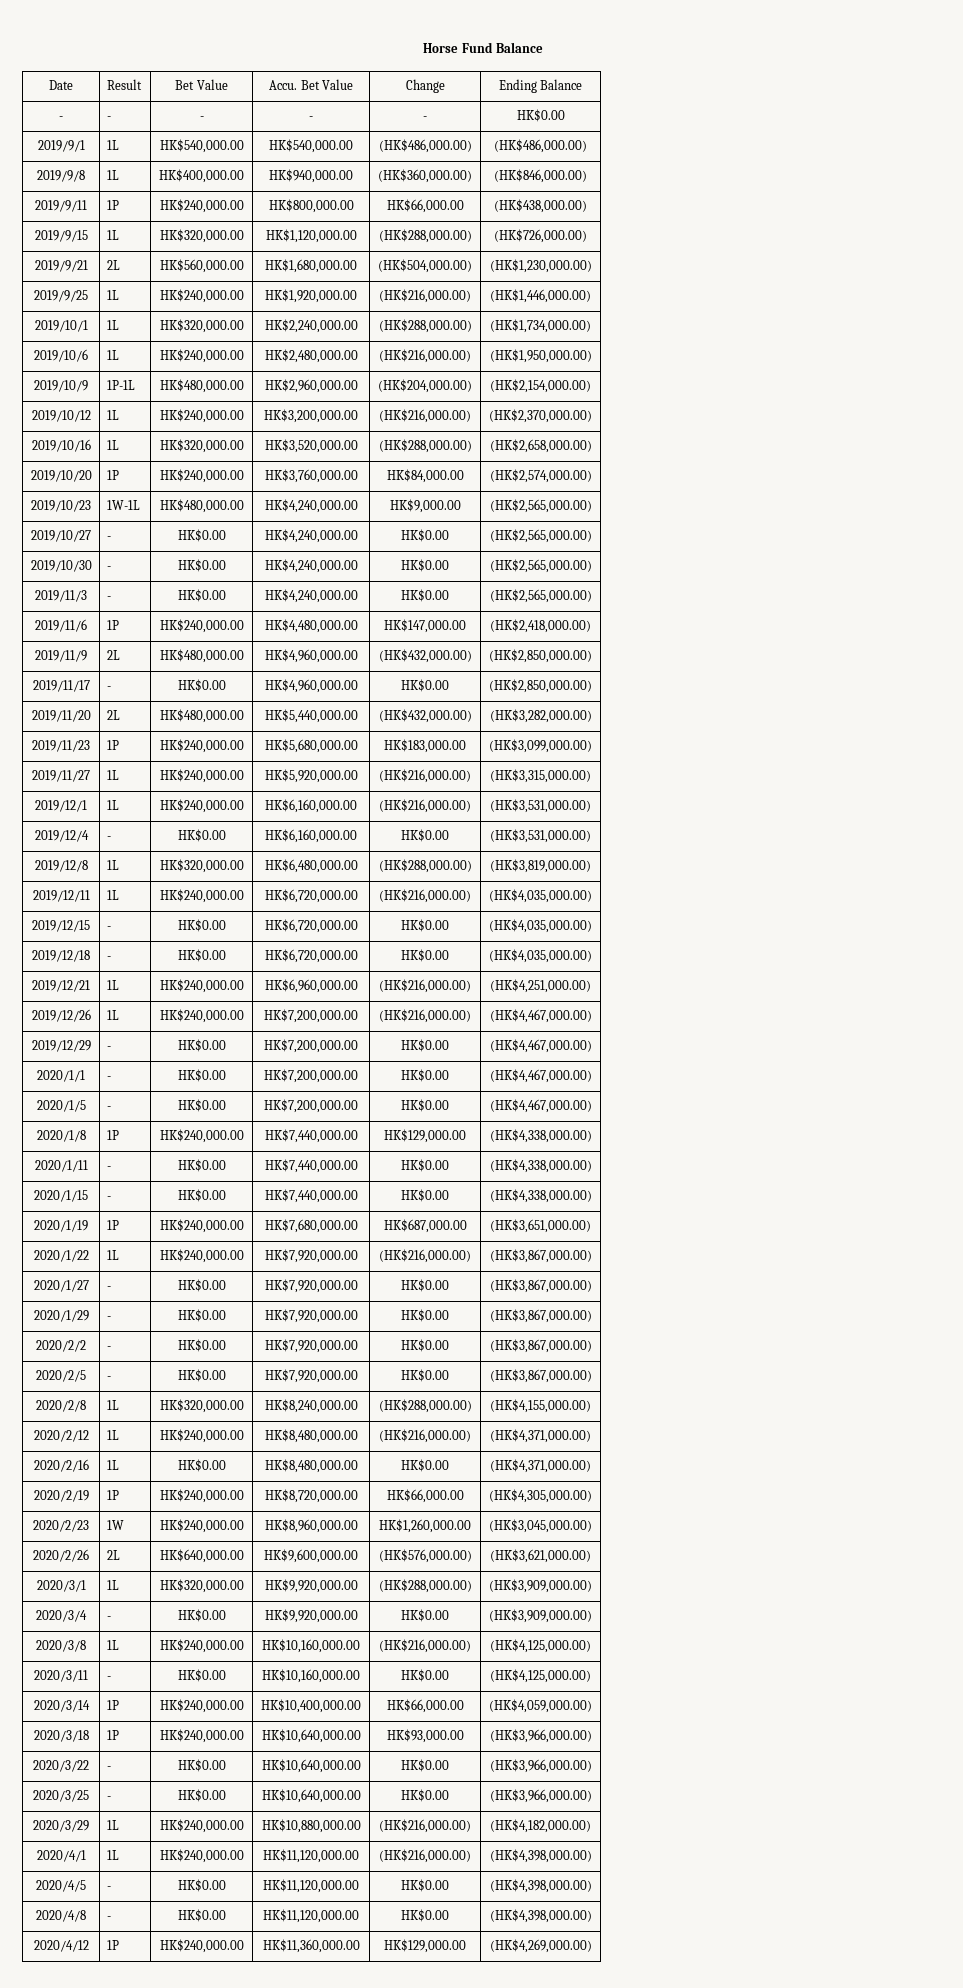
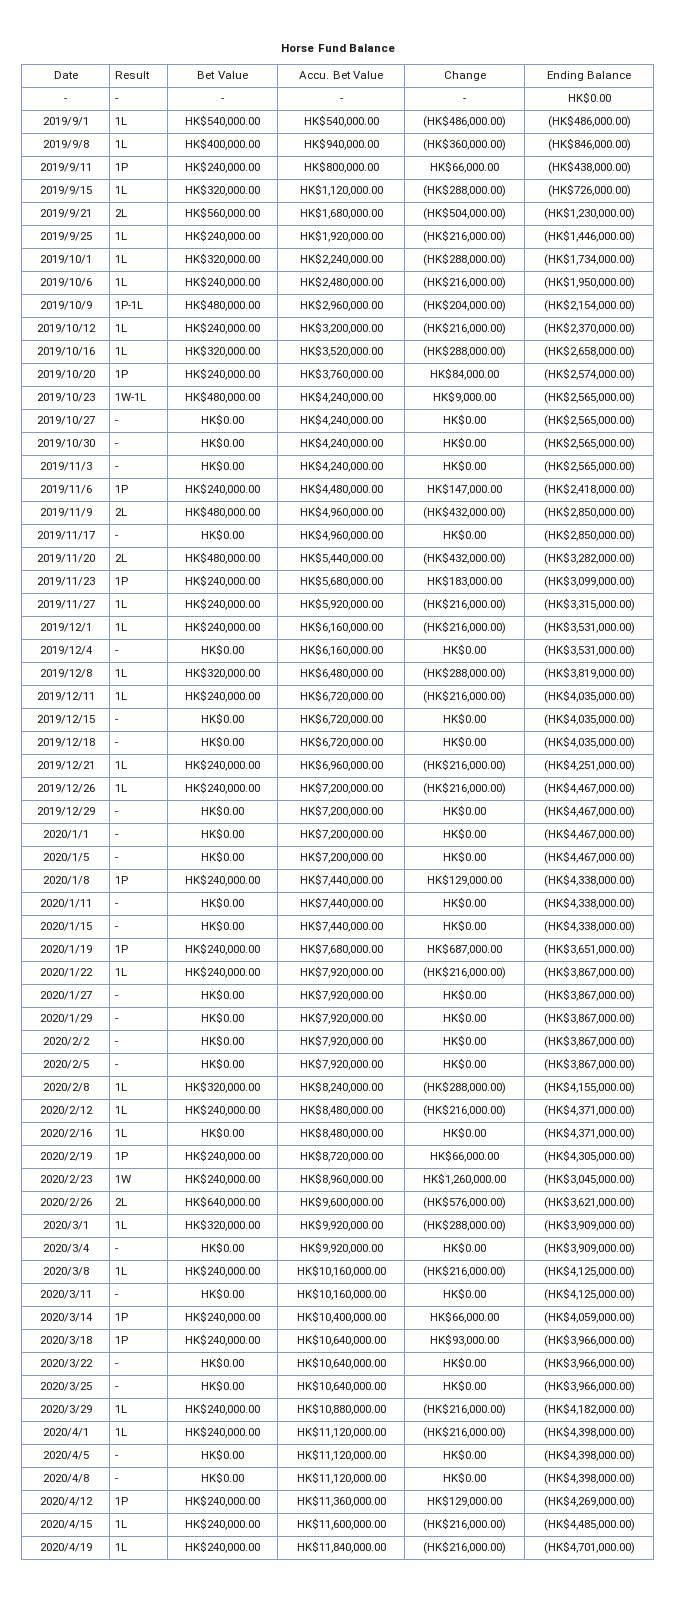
+ 2020/4/15 | 1L | HK$240,000.00 | HK$11,600,000.00 | (HK$216,000.00) | (HK$4,485,000.00)
+ 2020/4/19 | 1L | HK$240,000.00 | HK$11,840,000.00 | (HK$216,000.00) | (HK$4,701,000.00)

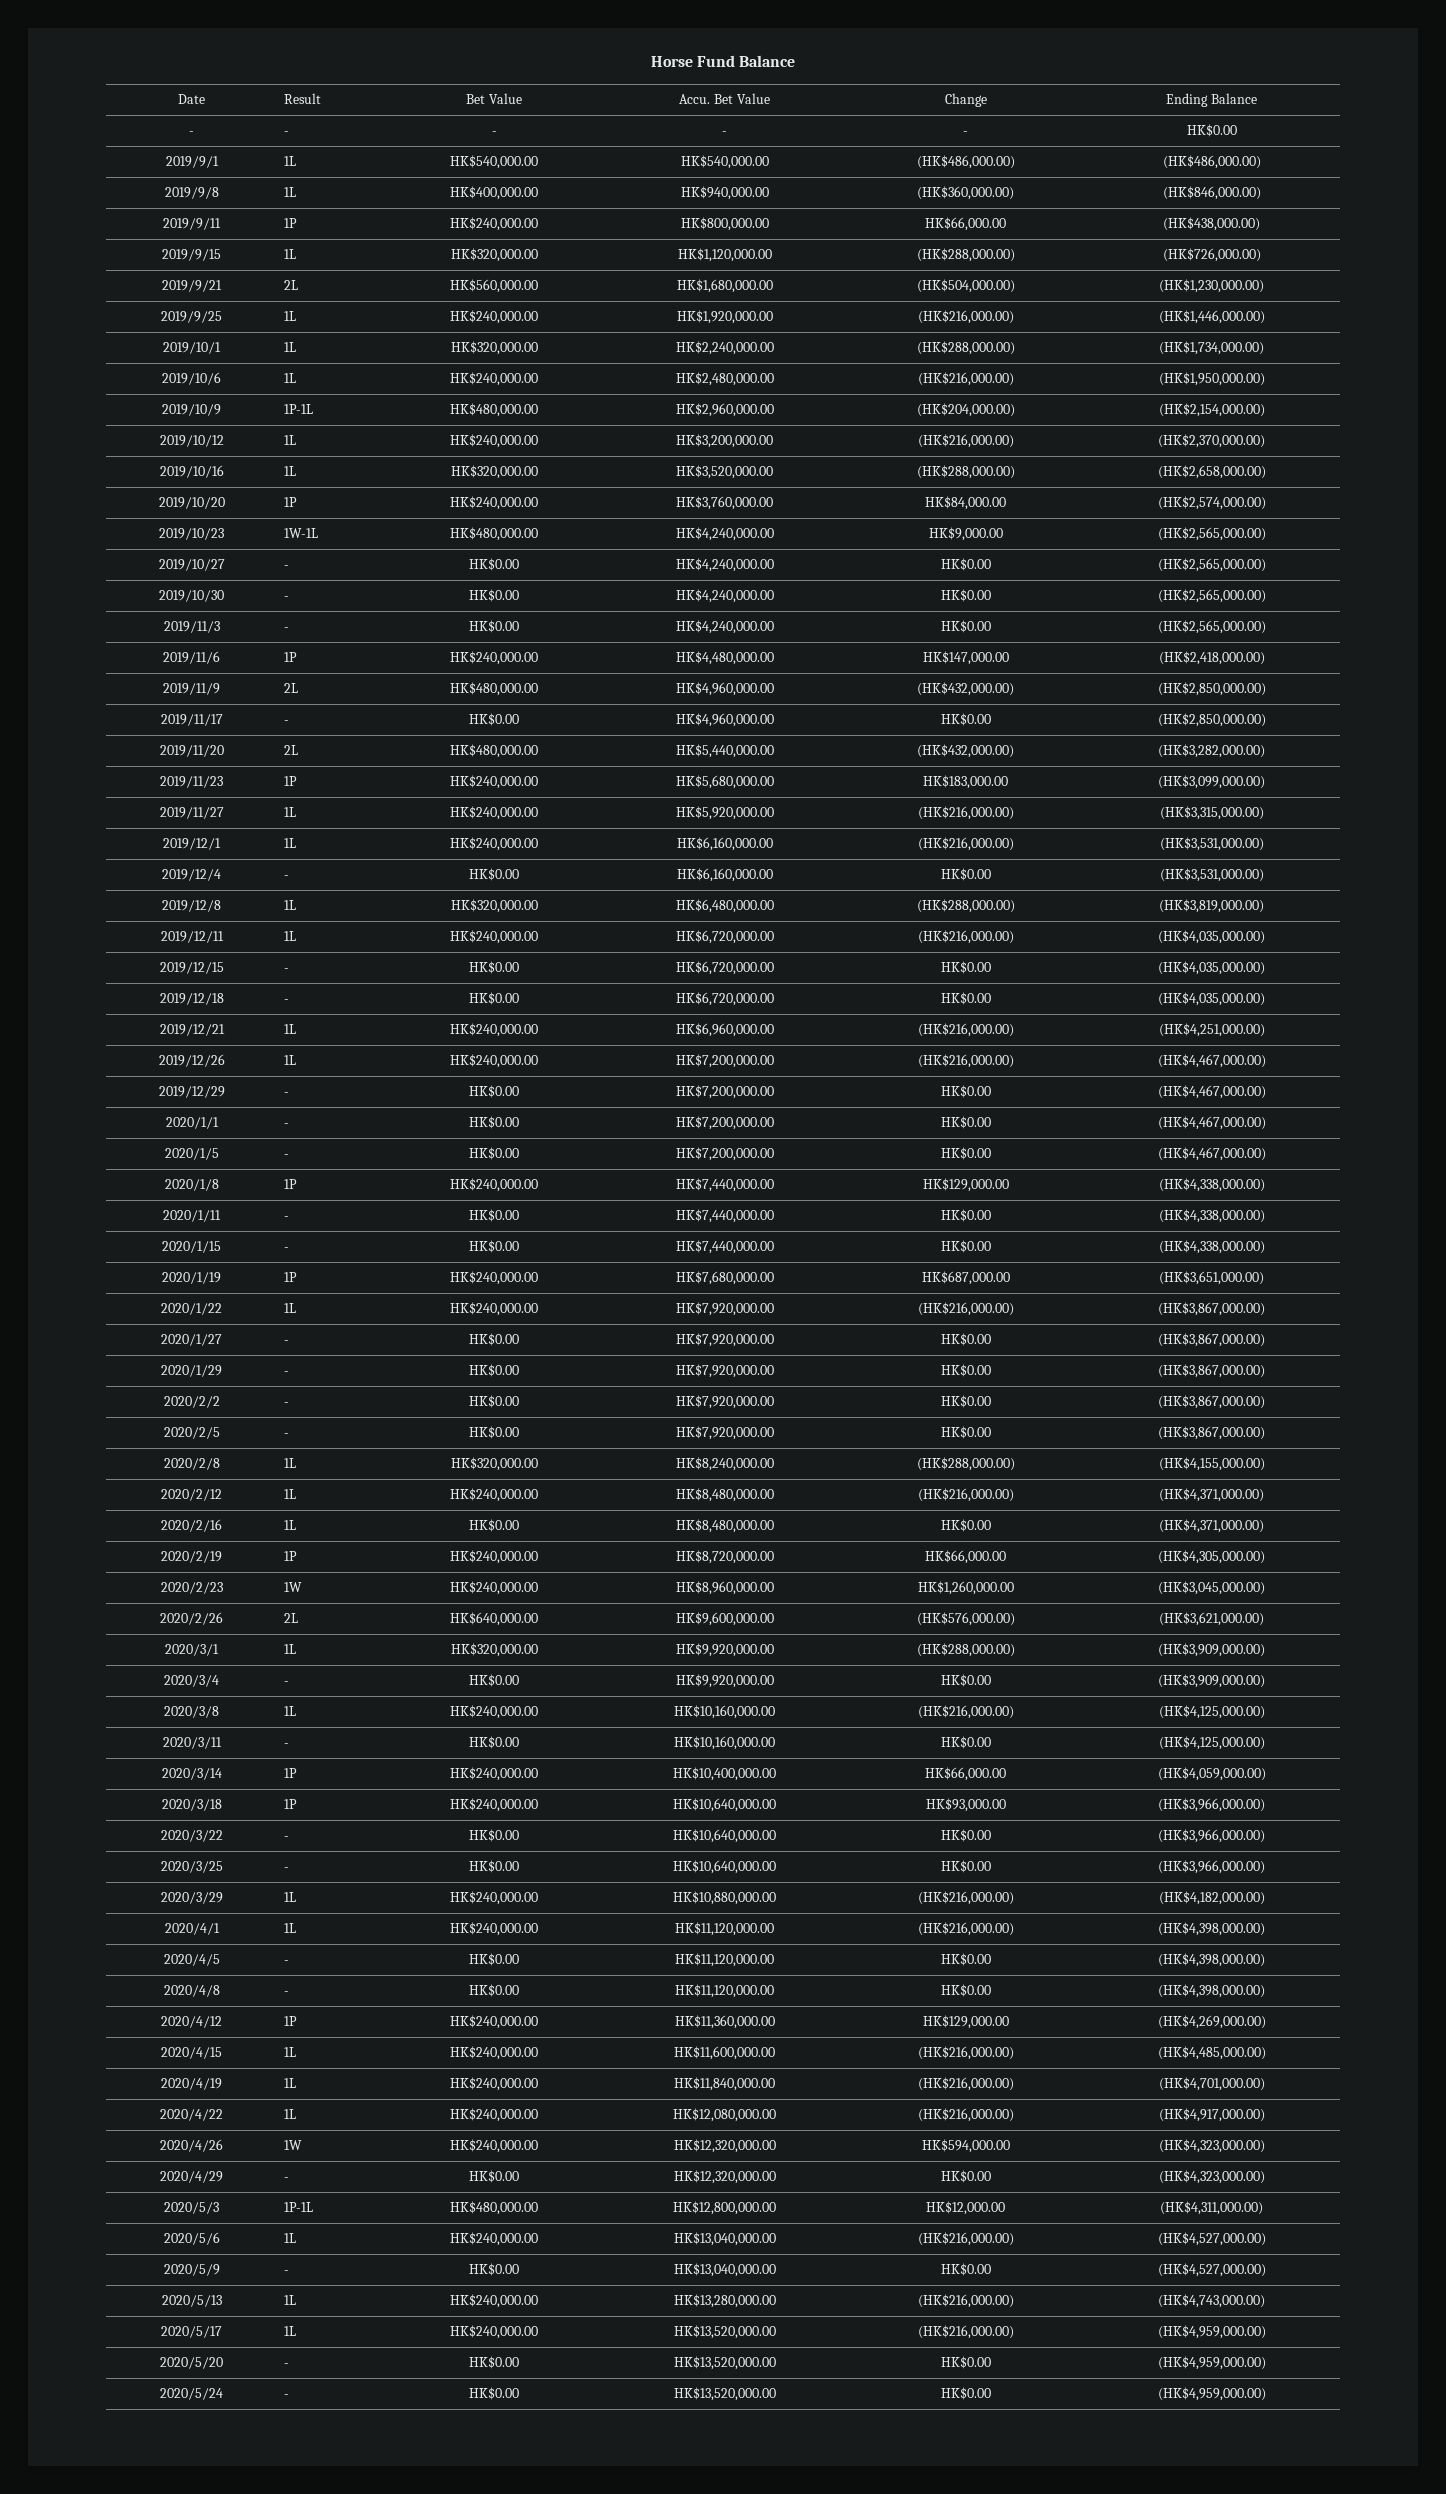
+ 2020/4/22 | 1L | HK$240,000.00 | HK$12,080,000.00 | (HK$216,000.00) | (HK$4,917,000.00)
+ 2020/4/26 | 1W | HK$240,000.00 | HK$12,320,000.00 | HK$594,000.00 | (HK$4,323,000.00)
+ 2020/4/29 | - | HK$0.00 | HK$12,320,000.00 | HK$0.00 | (HK$4,323,000.00)
+ 2020/5/3 | 1P-1L | HK$480,000.00 | HK$12,800,000.00 | HK$12,000.00 | (HK$4,311,000.00)
+ 2020/5/6 | 1L | HK$240,000.00 | HK$13,040,000.00 | (HK$216,000.00) | (HK$4,527,000.00)
+ 2020/5/9 | - | HK$0.00 | HK$13,040,000.00 | HK$0.00 | (HK$4,527,000.00)
+ 2020/5/13 | 1L | HK$240,000.00 | HK$13,280,000.00 | (HK$216,000.00) | (HK$4,743,000.00)
+ 2020/5/17 | 1L | HK$240,000.00 | HK$13,520,000.00 | (HK$216,000.00) | (HK$4,959,000.00)
+ 2020/5/20 | - | HK$0.00 | HK$13,520,000.00 | HK$0.00 | (HK$4,959,000.00)
+ 2020/5/24 | - | HK$0.00 | HK$13,520,000.00 | HK$0.00 | (HK$4,959,000.00)

